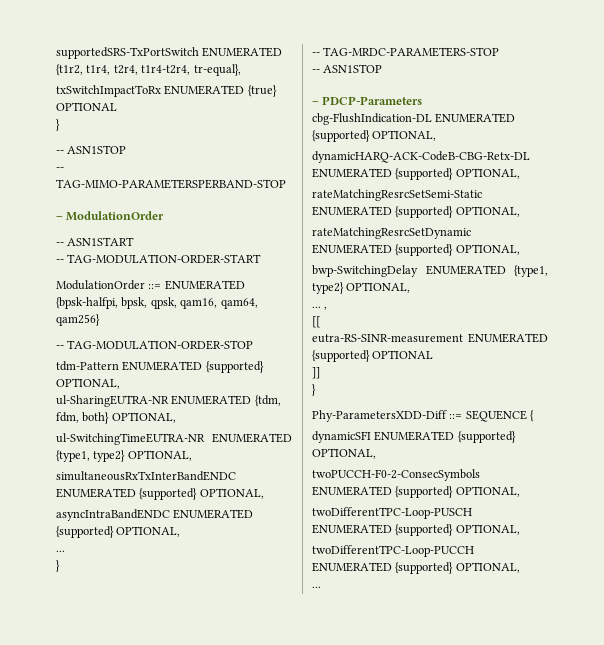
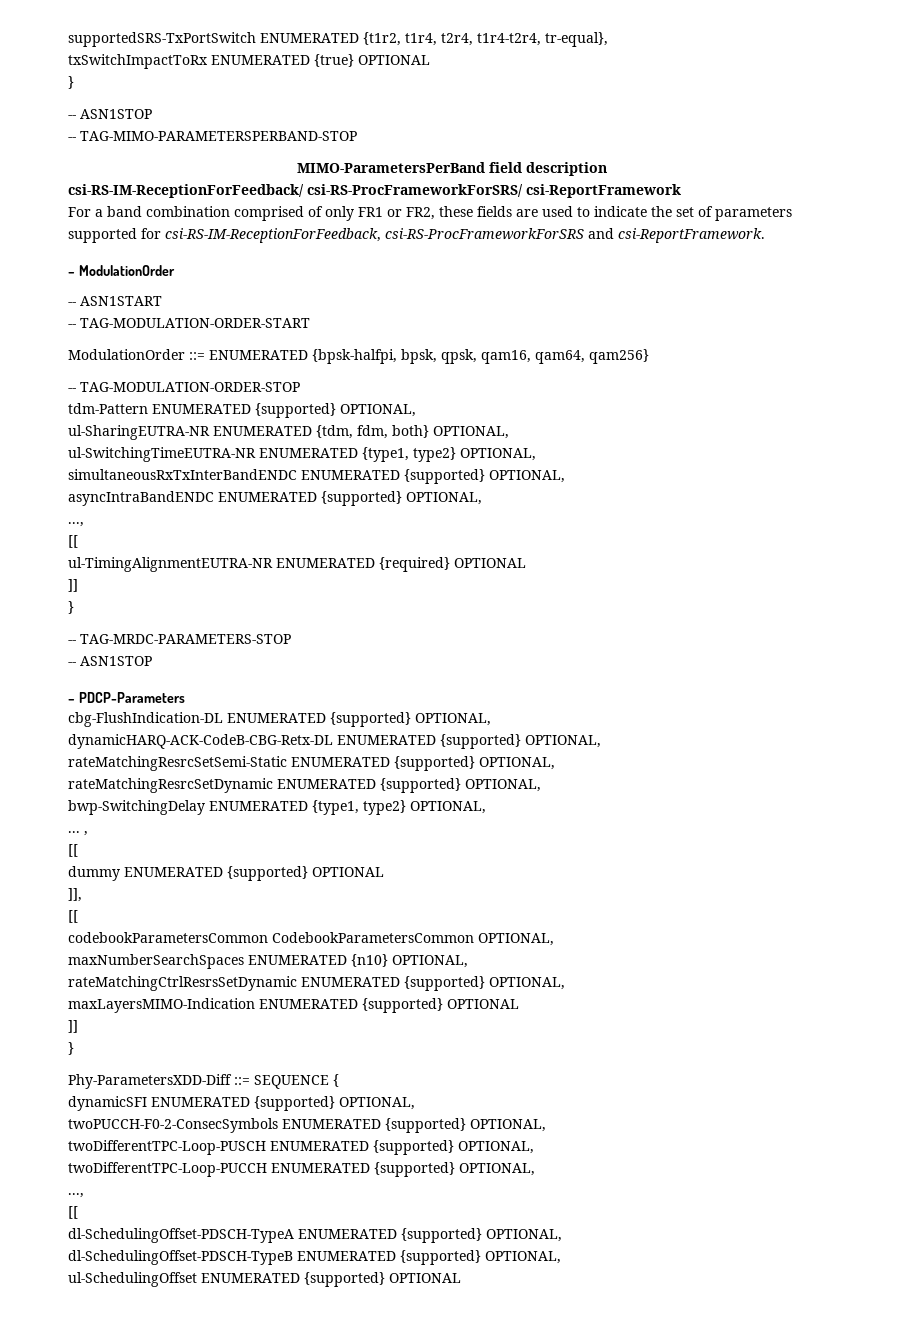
+ MIMO-ParametersPerBand field description
+ csi-RS-IM-ReceptionForFeedback/ csi-RS-ProcFrameworkForSRS/ csi-ReportFramework
+ For a band combination comprised of only FR1 or FR2, these fields are used to indicate the set of parameters supported for csi-RS-IM-ReceptionForFeedback, csi-RS-ProcFrameworkForSRS and csi-ReportFramework.
  asyncIntraBandENDC ENUMERATED {supported} OPTIONAL,
- ...
+ ...,
+ [[
+ ul-TimingAlignmentEUTRA-NR ENUMERATED {required} OPTIONAL
+ ]]
- eutra-RS-SINR-measurement ENUMERATED {supported} OPTIONAL
+ dummy ENUMERATED {supported} OPTIONAL
+ ]],
+ [[
+ codebookParametersCommon CodebookParametersCommon OPTIONAL,
+ maxNumberSearchSpaces ENUMERATED {n10} OPTIONAL,
+ rateMatchingCtrlResrsSetDynamic ENUMERATED {supported} OPTIONAL,
+ maxLayersMIMO-Indication ENUMERATED {supported} OPTIONAL
  twoDifferentTPC-Loop-PUCCH ENUMERATED {supported} OPTIONAL,
- ...
+ ...,
+ [[
+ dl-SchedulingOffset-PDSCH-TypeA ENUMERATED {supported} OPTIONAL,
+ dl-SchedulingOffset-PDSCH-TypeB ENUMERATED {supported} OPTIONAL,
+ ul-SchedulingOffset ENUMERATED {supported} OPTIONAL

